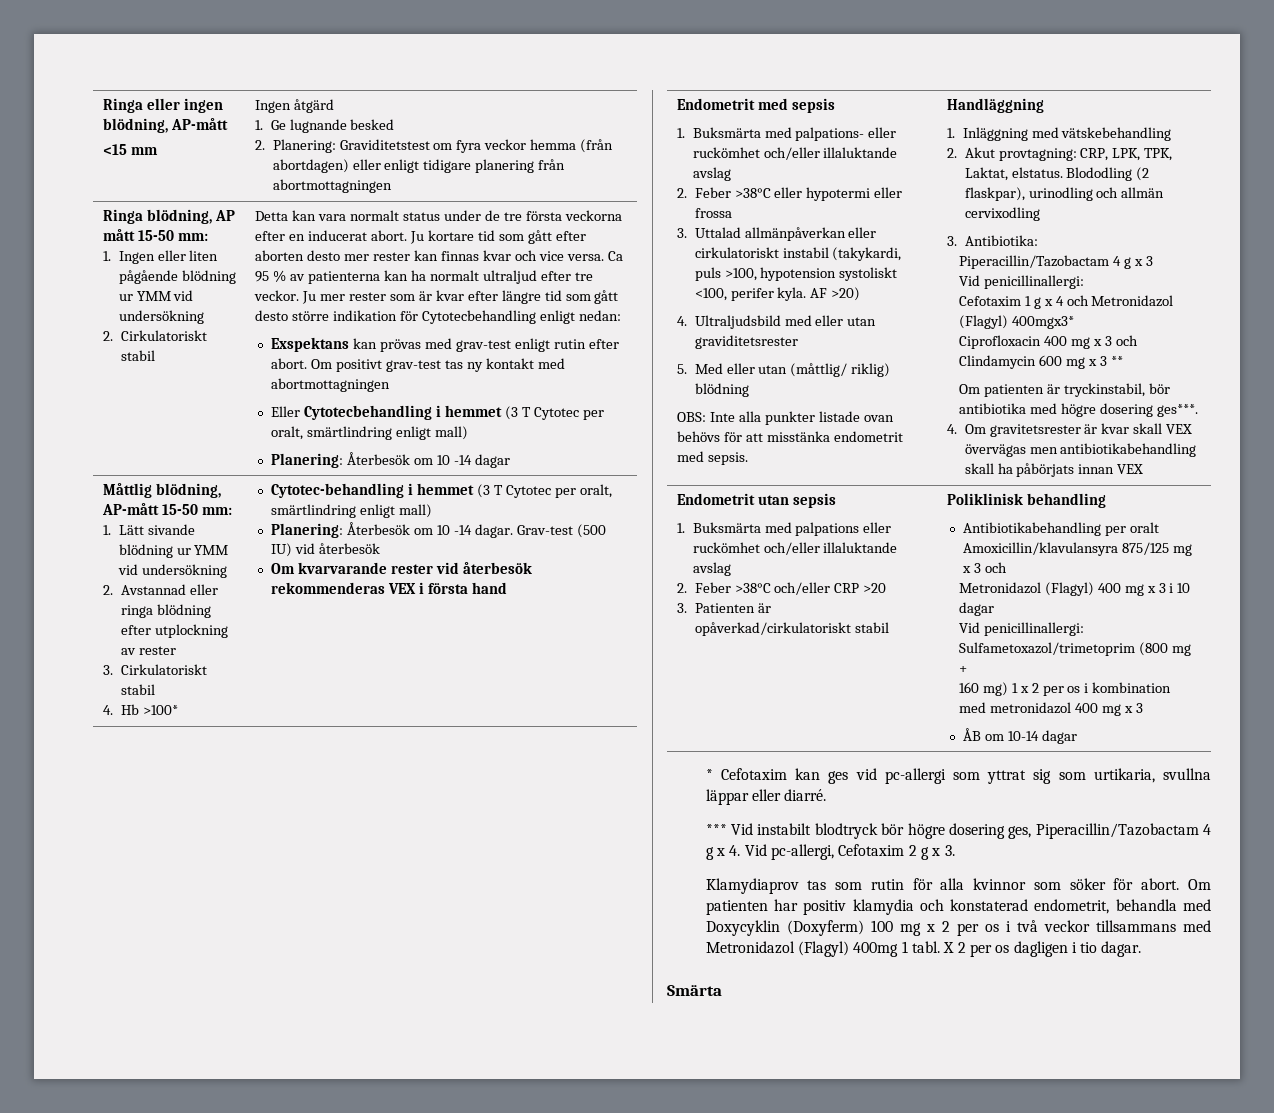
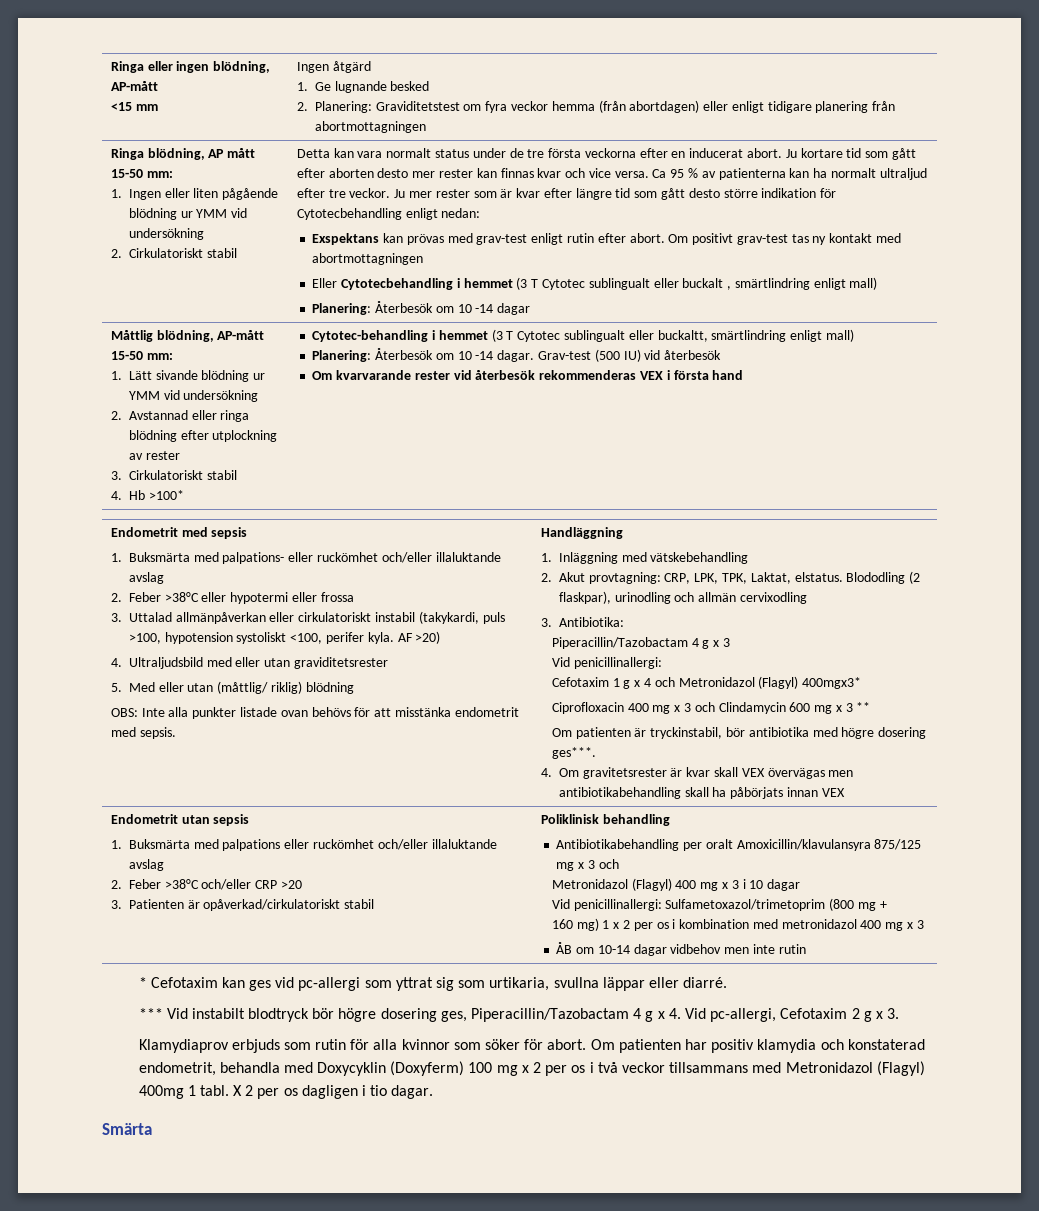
- Eller Cytotecbehandling i hemmet (3 T Cytotec per oralt, smärtlindring enligt mall)
+ Eller Cytotecbehandling i hemmet (3 T Cytotec sublingualt eller buckalt , smärtlindring enligt mall)
- Cytotec-behandling i hemmet (3 T Cytotec per oralt, smärtlindring enligt mall)
+ Cytotec-behandling i hemmet (3 T Cytotec sublingualt eller buckaltt, smärtlindring enligt mall)
- ÅB om 10-14 dagar
+ ÅB om 10-14 dagar vidbehov men inte rutin
- Klamydiaprov tas som rutin för alla kvinnor som söker för abort.
+ Klamydiaprov erbjuds som rutin för alla kvinnor som söker för abort.

